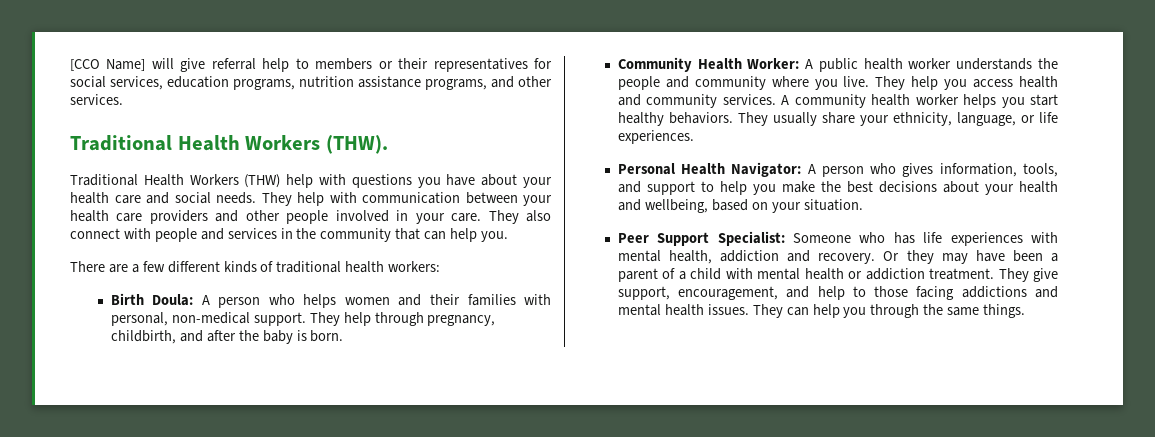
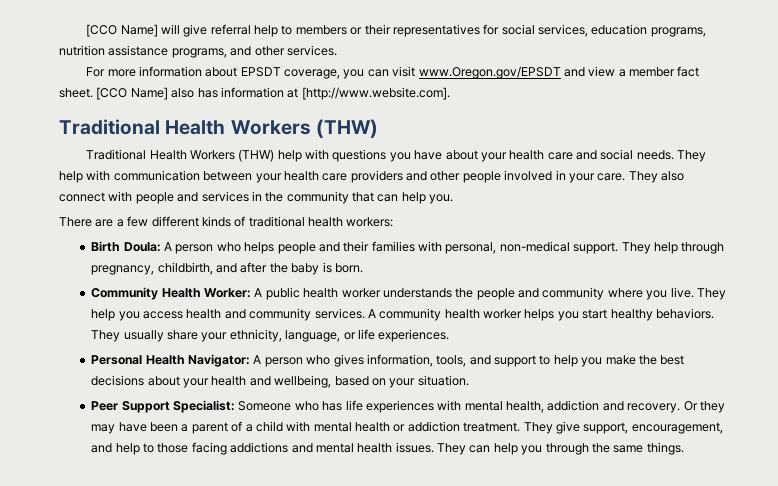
- Traditional Health Workers (THW).
+ For more information about EPSDT coverage, you can visit www.Oregon.gov/EPSDT and view a member fact sheet. [CCO Name] also has information at [http://www.website.com].
+ Traditional Health Workers (THW)
- Birth Doula: A person who helps women and their families with personal, non-medical support.
+ Birth Doula: A person who helps people and their families with personal, non-medical support.

